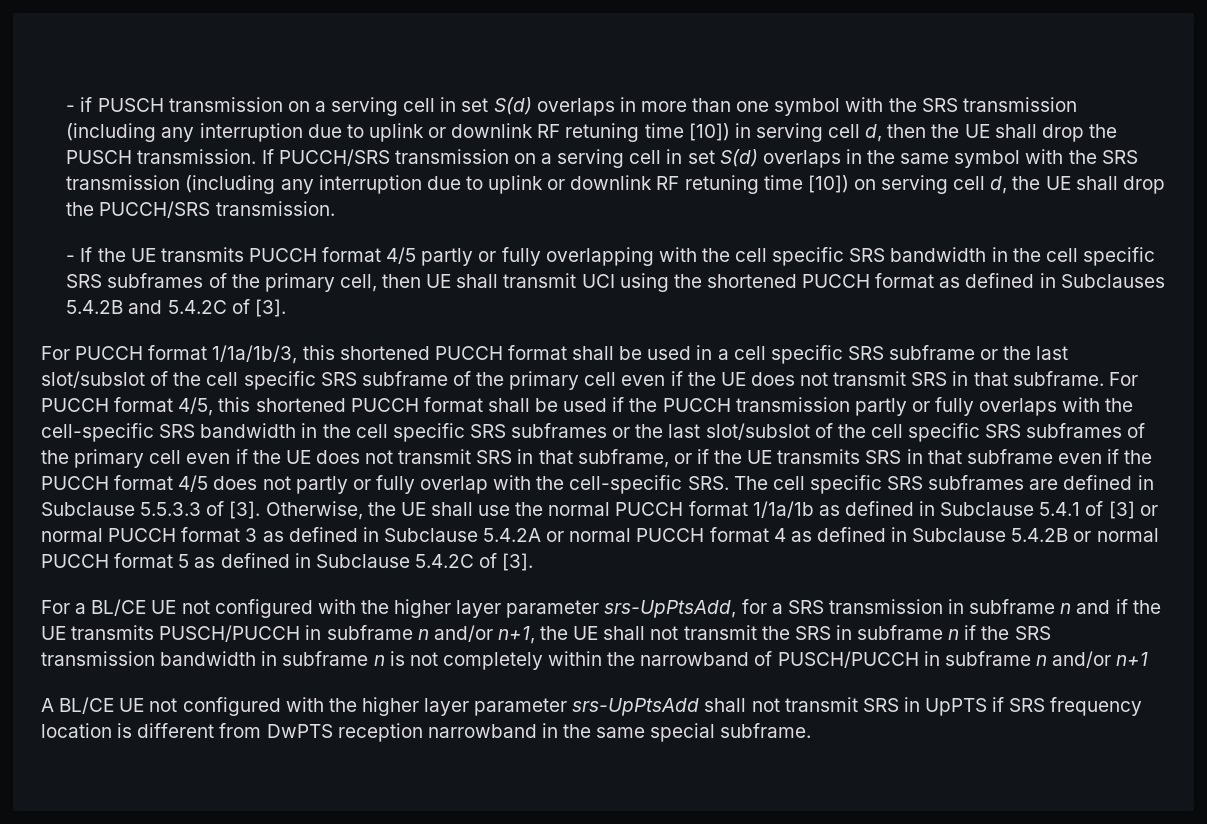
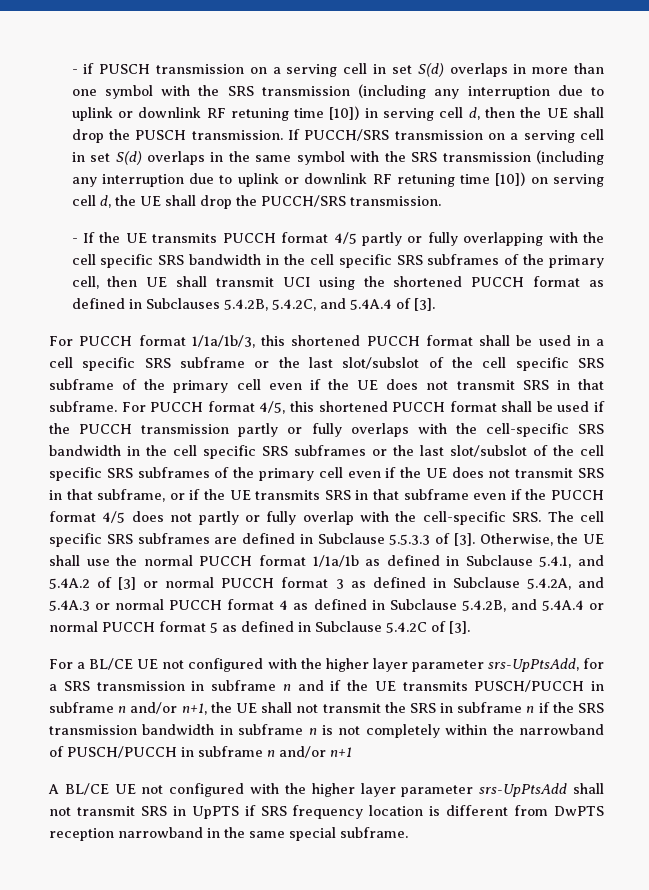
- - If the UE transmits PUCCH format 4/5 partly or fully overlapping with the cell specific SRS bandwidth in the cell specific SRS subframes of the primary cell, then UE shall transmit UCI using the shortened PUCCH format as defined in Subclauses 5.4.2B and 5.4.2C of [3].
+ - If the UE transmits PUCCH format 4/5 partly or fully overlapping with the cell specific SRS bandwidth in the cell specific SRS subframes of the primary cell, then UE shall transmit UCI using the shortened PUCCH format as defined in Subclauses 5.4.2B, 5.4.2C, and 5.4A.4 of [3].
- Otherwise, the UE shall use the normal PUCCH format 1/1a/1b as defined in Subclause 5.4.1 of [3] or normal PUCCH format 3 as defined in Subclause 5.4.2A or normal PUCCH format 4 as defined in Subclause 5.4.2B or normal PUCCH format 5 as defined in Subclause 5.4.2C of [3].
+ Otherwise, the UE shall use the normal PUCCH format 1/1a/1b as defined in Subclause 5.4.1, and 5.4A.2 of [3] or normal PUCCH format 3 as defined in Subclause 5.4.2A, and 5.4A.3 or normal PUCCH format 4 as defined in Subclause 5.4.2B, and 5.4A.4 or normal PUCCH format 5 as defined in Subclause 5.4.2C of [3].

